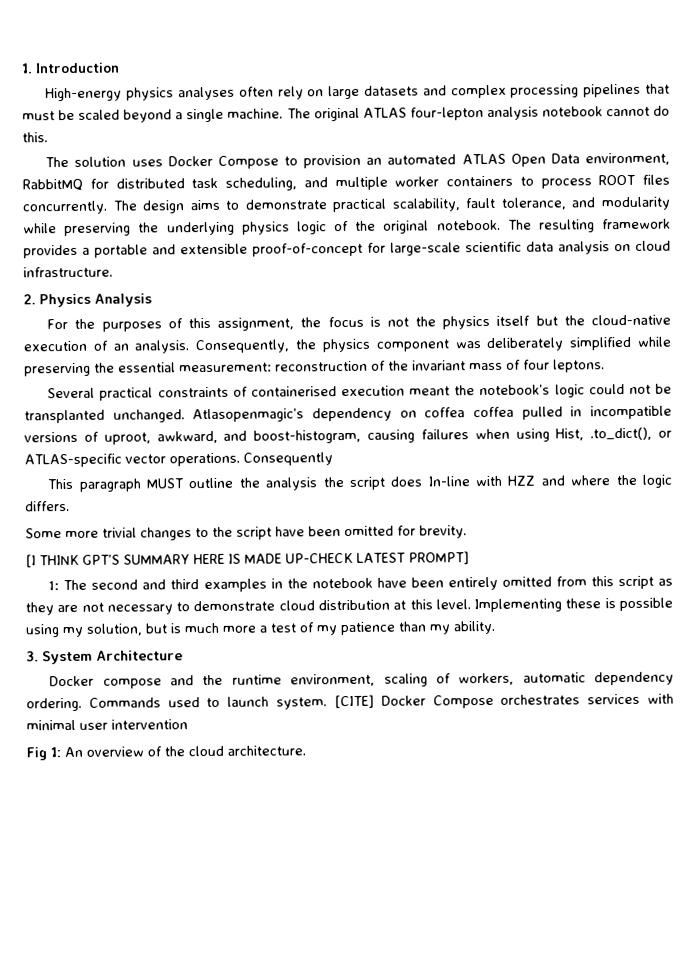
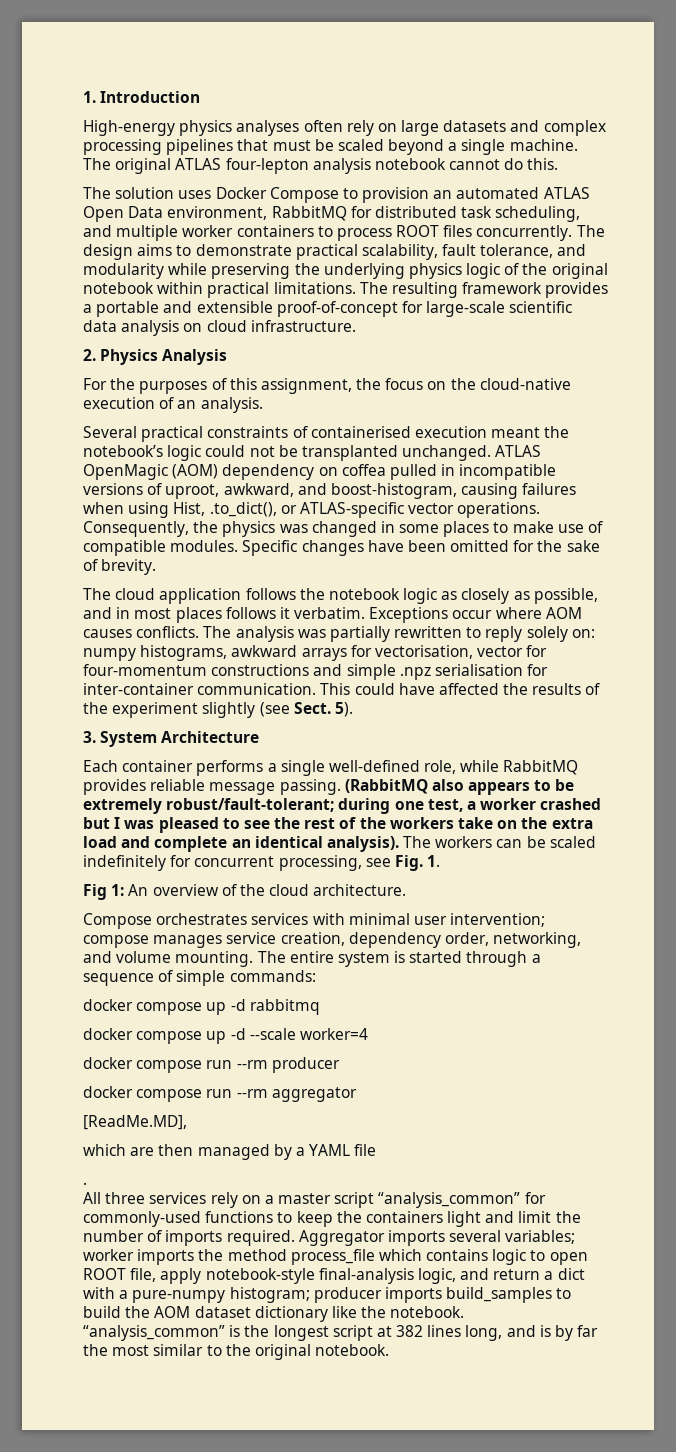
- The design aims to demonstrate practical scalability, fault tolerance, and modularity while preserving the underlying physics logic of the original notebook.
+ The design aims to demonstrate practical scalability, fault tolerance, and modularity while preserving the underlying physics logic of the original notebook within practical limitations.
- For the purposes of this assignment, the focus is not the physics itself but the cloud-native execution of an analysis. Consequently, the physics component was deliberately simplified while preserving the essential measurement: reconstruction of the invariant mass of four leptons.
+ For the purposes of this assignment, the focus on the cloud-native execution of an analysis.
- Atlasopenmagic’s dependency on coffea coffea pulled in incompatible versions of uproot, awkward, and boost-histogram, causing failures when using Hist, .to_dict(), or ATLAS-specific vector operations.
+ ATLAS OpenMagic (AOM) dependency on coffea pulled in incompatible versions of uproot, awkward, and boost-histogram, causing failures when using Hist, .to_dict(), or ATLAS-specific vector operations.
- Consequently
- This paragraph MUST outline the analysis the script does In-line with HZZ and where the logic differs.
- Some more trivial changes to the script have been omitted for brevity.
- [I THINK GPT’S SUMMARY HERE IS MADE UP-CHECK LATEST PROMPT]
- 1: The second and third examples in the notebook have been entirely omitted from this script as they are not necessary to demonstrate cloud distribution at this level. Implementing these is possible using my solution, but is much more a test of my patience than my ability.
+ Consequently, the physics was changed in some places to make use of compatible modules. Specific changes have been omitted for the sake of brevity.
+ The cloud application follows the notebook logic as closely as possible, and in most places follows it verbatim. Exceptions occur where AOM causes conflicts. The analysis was partially rewritten to reply solely on: numpy histograms, awkward arrays for vectorisation, vector for four-momentum constructions and simple .npz serialisation for inter-container communication. This could have affected the results of the experiment slightly (see Sect. 5).
  3. System Architecture
- Docker compose and the runtime environment, scaling of workers, automatic dependency ordering. Commands used to launch system. [CITE] Docker Compose orchestrates services with minimal user intervention
+ Each container performs a single well-defined role, while RabbitMQ provides reliable message passing. (RabbitMQ also appears to be extremely robust/fault-tolerant; during one test, a worker crashed but I was pleased to see the rest of the workers take on the extra load and complete an identical analysis). The workers can be scaled indefinitely for concurrent processing, see Fig. 1.
+ Compose orchestrates services with minimal user intervention; compose manages service creation, dependency order, networking, and volume mounting. The entire system is started through a sequence of simple commands:
+ docker compose up -d rabbitmq
+ docker compose up -d --scale worker=4
+ docker compose run --rm producer
+ docker compose run --rm aggregator
+ [ReadMe.MD],
+ which are then managed by a YAML file
+ .
+ All three services rely on a master script “analysis_common” for commonly-used functions to keep the containers light and limit the number of imports required. Aggregator imports several variables; worker imports the method process_file which contains logic to open ROOT file, apply notebook-style final-analysis logic, and return a dict with a pure-numpy histogram; producer imports build_samples to build the AOM dataset dictionary like the notebook. “analysis_common” is the longest script at 382 lines long, and is by far the most similar to the original notebook.

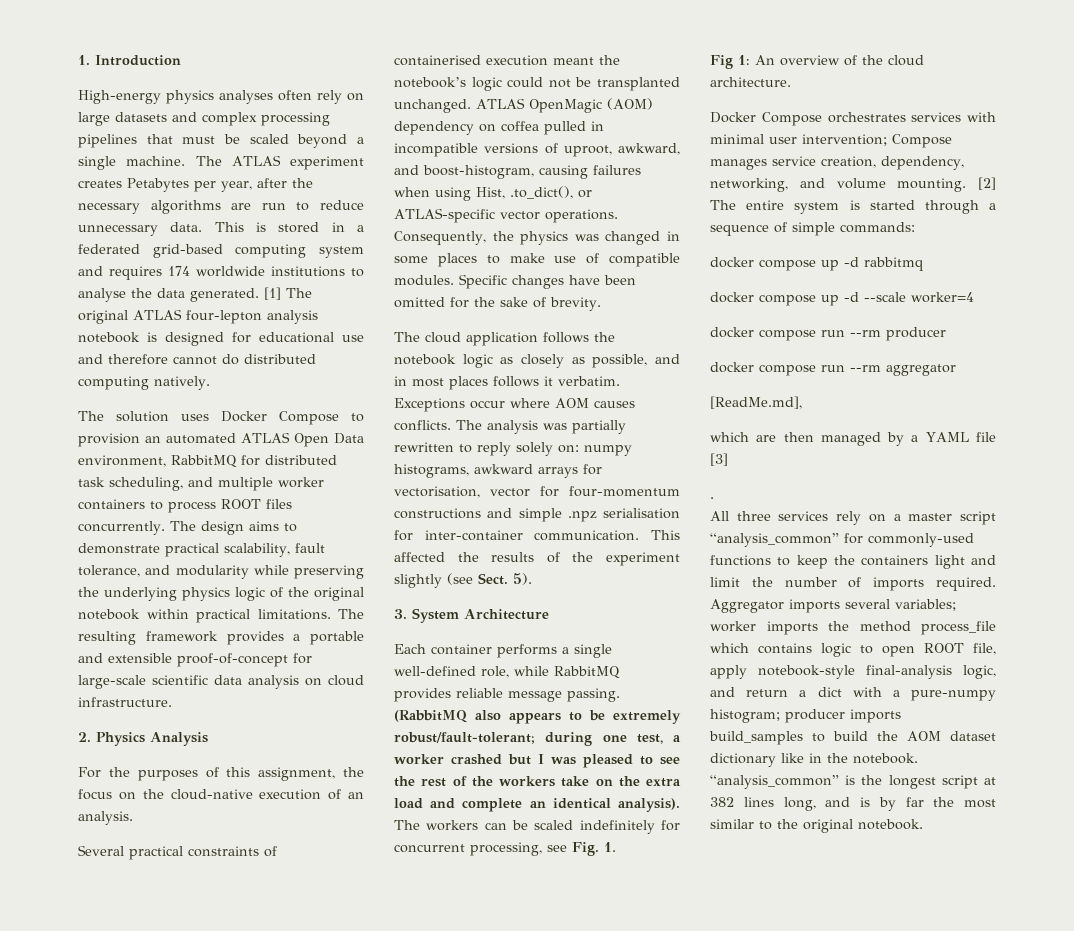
- The original ATLAS four-lepton analysis notebook cannot do this.
+ The ATLAS experiment creates Petabytes per year, after the necessary algorithms are run to reduce unnecessary data. This is stored in a federated grid-based computing system and requires 174 worldwide institutions to analyse the data generated. [1] The original ATLAS four-lepton analysis notebook is designed for educational use and therefore cannot do distributed computing natively.
- This could have affected the results of the experiment slightly (see Sect. 5).
+ This affected the results of the experiment slightly (see Sect. 5).
- Compose orchestrates services with minimal user intervention; compose manages service creation, dependency order, networking, and volume mounting.
+ Docker Compose orchestrates services with minimal user intervention; Compose manages service creation, dependency, networking, and volume mounting.
- The entire system is started through a sequence of simple commands:
+ [2] The entire system is started through a sequence of simple commands:
- [ReadMe.MD],
+ [ReadMe.md],
- which are then managed by a YAML file
+ which are then managed by a YAML file [3]
- Aggregator imports several variables; worker imports the method process_file which contains logic to open ROOT file, apply notebook-style final-analysis logic, and return a dict with a pure-numpy histogram; producer imports build_samples to build the AOM dataset dictionary like the notebook.
+ Aggregator imports several variables; worker imports the method process_file which contains logic to open ROOT file, apply notebook-style final-analysis logic, and return a dict with a pure-numpy histogram; producer imports build_samples to build the AOM dataset dictionary like in the notebook.

